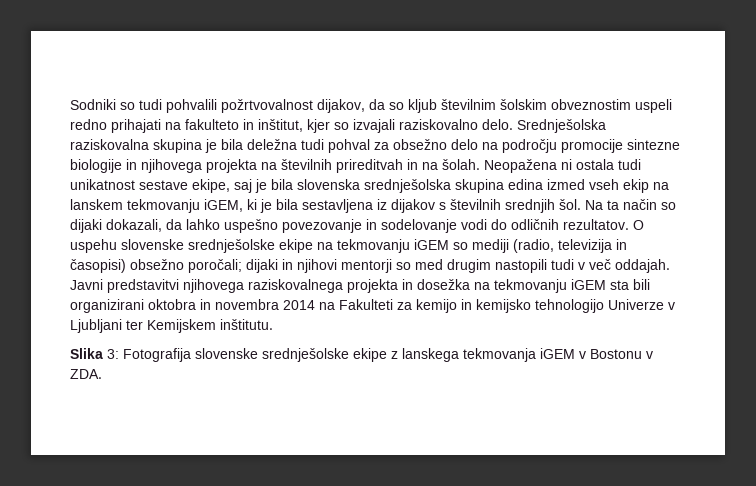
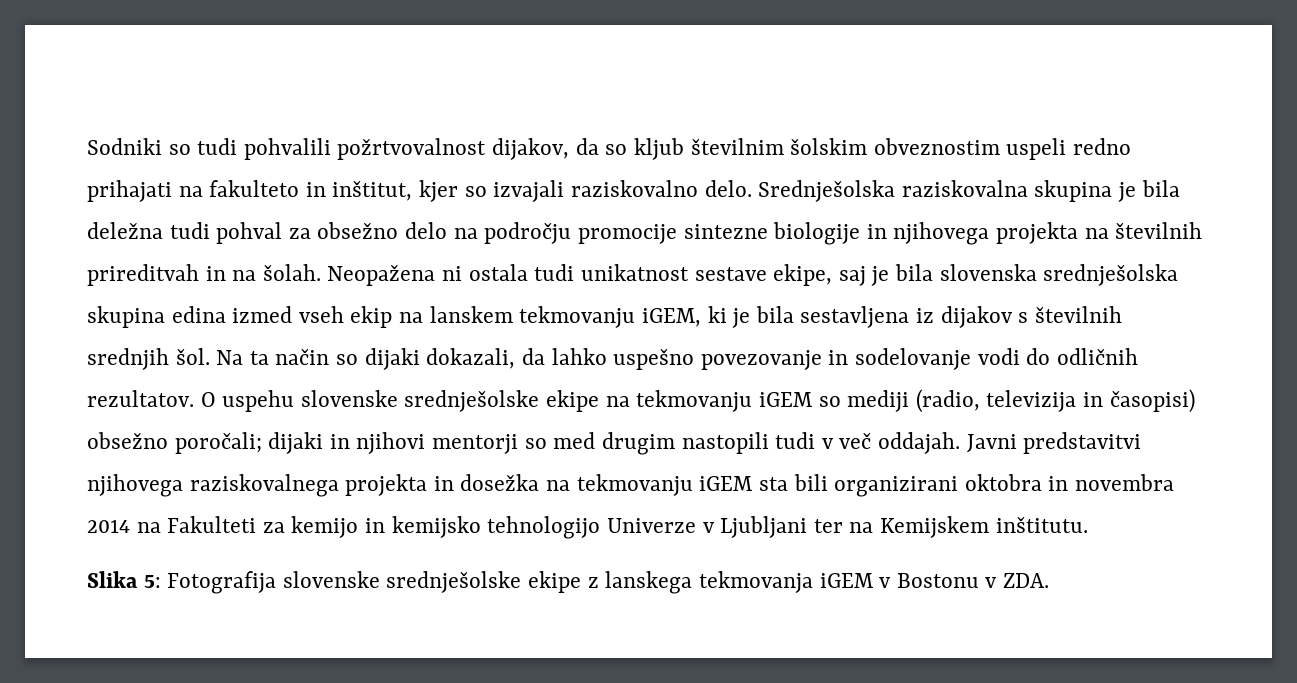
- Javni predstavitvi njihovega raziskovalnega projekta in dosežka na tekmovanju iGEM sta bili organizirani oktobra in novembra 2014 na Fakulteti za kemijo in kemijsko tehnologijo Univerze v Ljubljani ter Kemijskem inštitutu.
+ Javni predstavitvi njihovega raziskovalnega projekta in dosežka na tekmovanju iGEM sta bili organizirani oktobra in novembra 2014 na Fakulteti za kemijo in kemijsko tehnologijo Univerze v Ljubljani ter na Kemijskem inštitutu.
- Slika 3: Fotografija slovenske srednješolske ekipe z lanskega tekmovanja iGEM v Bostonu v ZDA.
+ Slika 5: Fotografija slovenske srednješolske ekipe z lanskega tekmovanja iGEM v Bostonu v ZDA.

